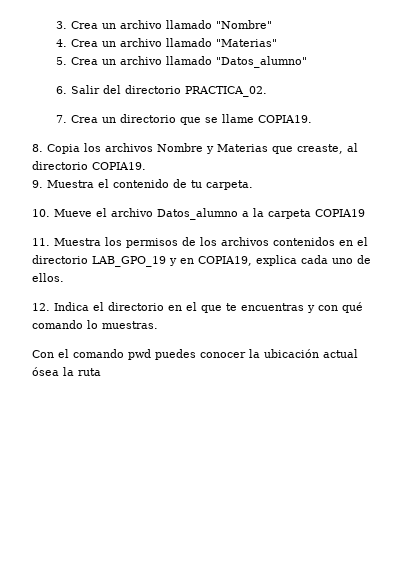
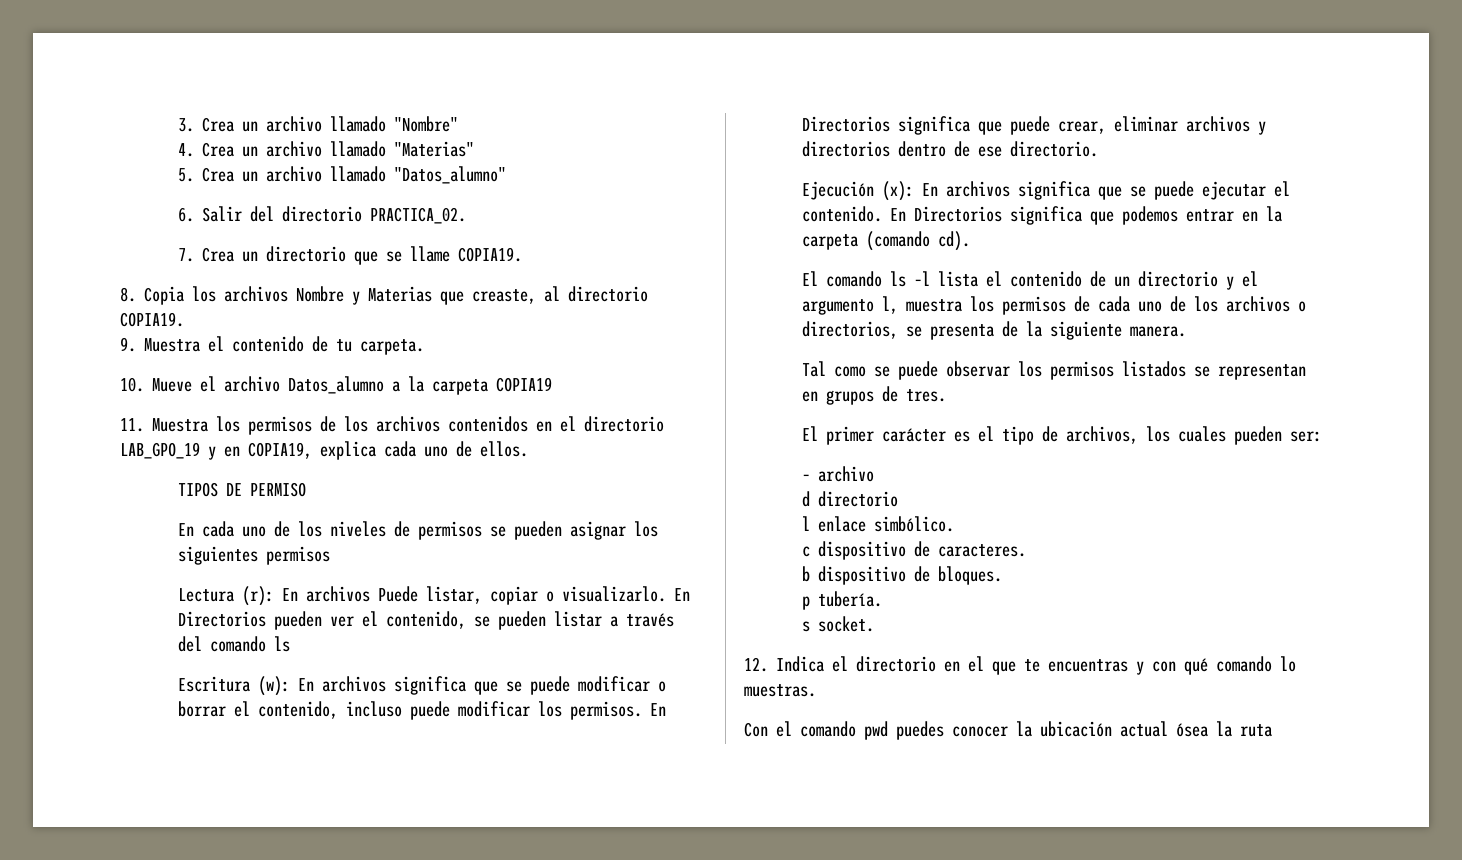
+ TIPOS DE PERMISO
+ En cada uno de los niveles de permisos se pueden asignar los siguientes permisos
+ Lectura (r): En archivos Puede listar, copiar o visualizarlo. En Directorios pueden ver el contenido, se pueden listar a través del comando ls
+ Escritura (w): En archivos significa que se puede modificar o borrar el contenido, incluso puede modificar los permisos. En Directorios significa que puede crear, eliminar archivos y directorios dentro de ese directorio.
+ Ejecución (x): En archivos significa que se puede ejecutar el contenido. En Directorios significa que podemos entrar en la carpeta (comando cd).
+ El comando ls –l lista el contenido de un directorio y el argumento l, muestra los permisos de cada uno de los archivos o directorios, se presenta de la siguiente manera.
+ Tal como se puede observar los permisos listados se representan en grupos de tres.
+ El primer carácter es el tipo de archivos, los cuales pueden ser:
+ – archivo
+ d directorio
+ l enlace simbólico.
+ c dispositivo de caracteres.
+ b dispositivo de bloques.
+ p tubería.
+ s socket.

